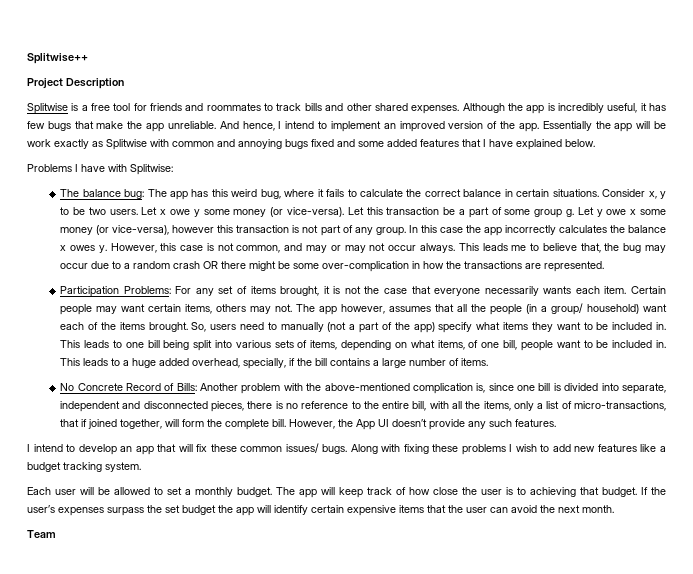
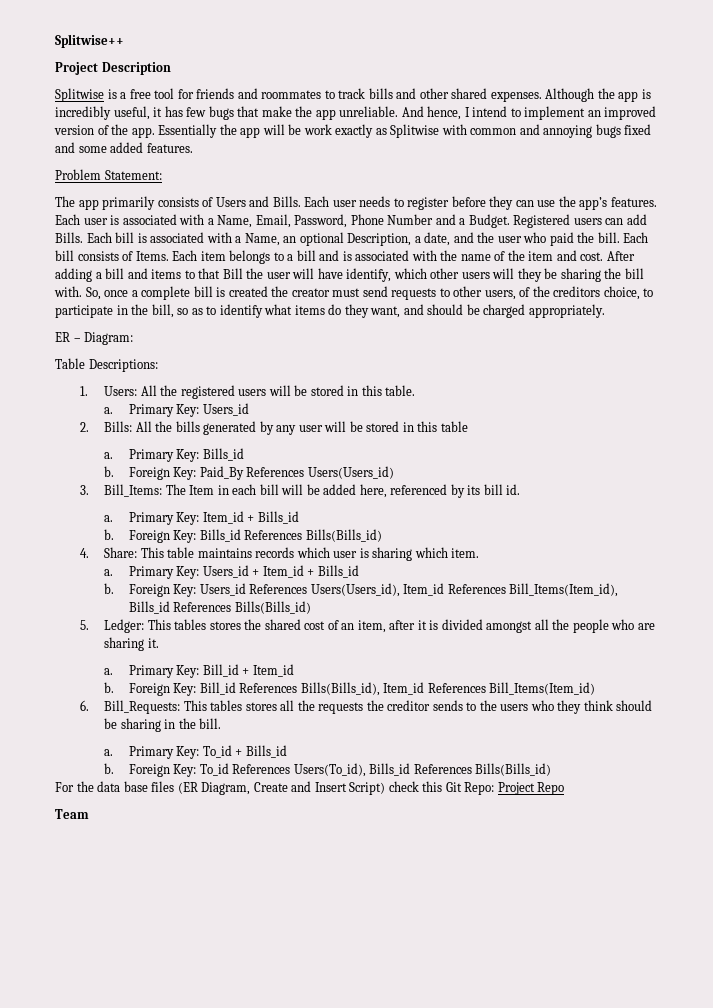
- Essentially the app will be work exactly as Splitwise with common and annoying bugs fixed and some added features that I have explained below.
- Problems I have with Splitwise:
- The balance bug: The app has this weird bug, where it fails to calculate the correct balance in certain situations. Consider x, y to be two users. Let x owe y some money (or vice-versa). Let this transaction be a part of some group g. Let y owe x some money (or vice-versa), however this transaction is not part of any group. In this case the app incorrectly calculates the balance x owes y. However, this case is not common, and may or may not occur always. This leads me to believe that, the bug may occur due to a random crash OR there might be some over-complication in how the transactions are represented.
- Participation Problems: For any set of items brought, it is not the case that everyone necessarily wants each item. Certain people may want certain items, others may not. The app however, assumes that all the people (in a group/ household) want each of the items brought. So, users need to manually (not a part of the app) specify what items they want to be included in. This leads to one bill being split into various sets of items, depending on what items, of one bill, people want to be included in. This leads to a huge added overhead, specially, if the bill contains a large number of items.
- No Concrete Record of Bills: Another problem with the above-mentioned complication is, since one bill is divided into separate, independent and disconnected pieces, there is no reference to the entire bill, with all the items, only a list of micro-transactions, that if joined together, will form the complete bill. However, the App UI doesn’t provide any such features.
- I intend to develop an app that will fix these common issues/ bugs. Along with fixing these problems I wish to add new features like a budget tracking system.
- Each user will be allowed to set a monthly budget. The app will keep track of how close the user is to achieving that budget. If the user’s expenses surpass the set budget the app will identify certain expensive items that the user can avoid the next month.
+ Essentially the app will be work exactly as Splitwise with common and annoying bugs fixed and some added features.
+ Problem Statement:
+ The app primarily consists of Users and Bills. Each user needs to register before they can use the app’s features. Each user is associated with a Name, Email, Password, Phone Number and a Budget. Registered users can add Bills. Each bill is associated with a Name, an optional Description, a date, and the user who paid the bill. Each bill consists of Items. Each item belongs to a bill and is associated with the name of the item and cost. After adding a bill and items to that Bill the user will have identify, which other users will they be sharing the bill with. So, once a complete bill is created the creator must send requests to other users, of the creditors choice, to participate in the bill, so as to identify what items do they want, and should be charged appropriately.
+ ER – Diagram:
+ Table Descriptions:
+ 1. Users: All the registered users will be stored in this table.
+ a. Primary Key: Users_id
+ 2. Bills: All the bills generated by any user will be stored in this table
+ a. Primary Key: Bills_id
+ b. Foreign Key: Paid_By References Users(Users_id)
+ 3. Bill_Items: The Item in each bill will be added here, referenced by its bill id.
+ a. Primary Key: Item_id + Bills_id
+ b. Foreign Key: Bills_id References Bills(Bills_id)
+ 4. Share: This table maintains records which user is sharing which item.
+ a. Primary Key: Users_id + Item_id + Bills_id
+ b. Foreign Key: Users_id References Users(Users_id), Item_id References Bill_Items(Item_id), Bills_id References Bills(Bills_id)
+ 5. Ledger: This tables stores the shared cost of an item, after it is divided amongst all the people who are sharing it.
+ a. Primary Key: Bill_id + Item_id
+ b. Foreign Key: Bill_id References Bills(Bills_id), Item_id References Bill_Items(Item_id)
+ 6. Bill_Requests: This tables stores all the requests the creditor sends to the users who they think should be sharing in the bill.
+ a. Primary Key: To_id + Bills_id
+ b. Foreign Key: To_id References Users(To_id), Bills_id References Bills(Bills_id)
+ For the data base files (ER Diagram, Create and Insert Script) check this Git Repo: Project Repo

